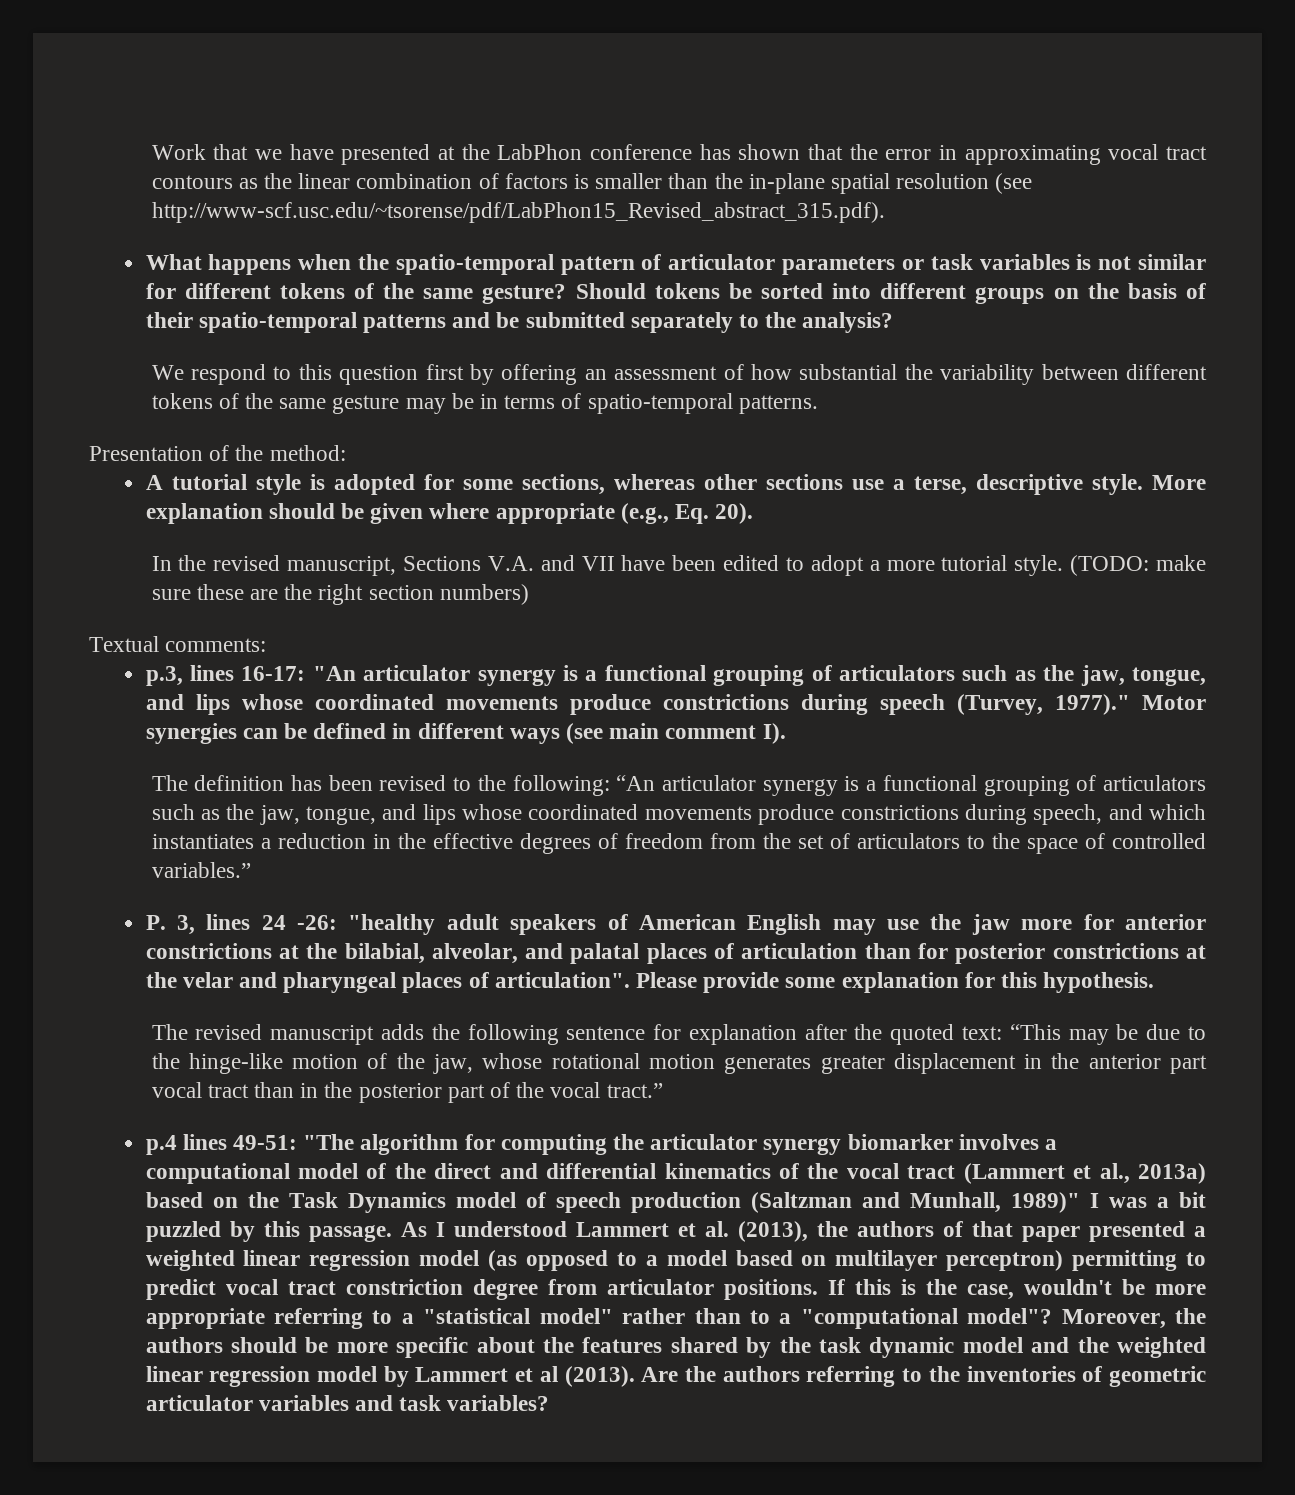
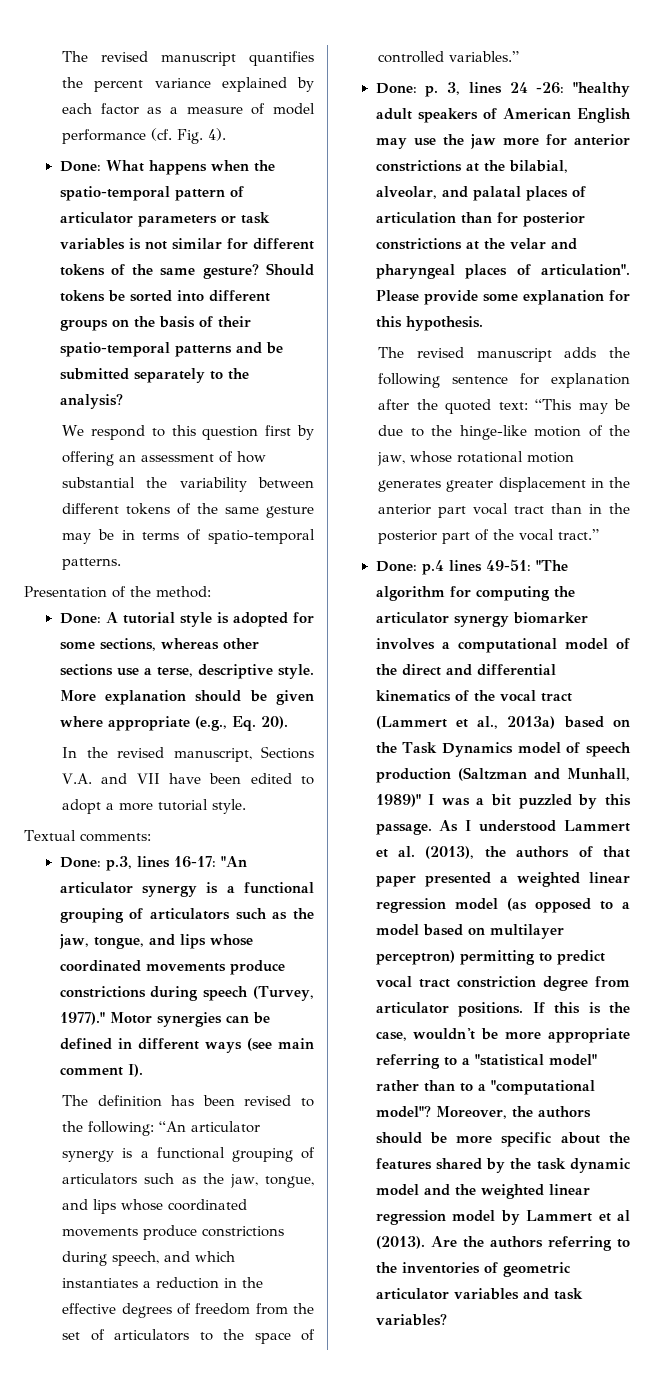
- Work that we have presented at the LabPhon conference has shown that the error in approximating vocal tract contours as the linear combination of factors is smaller than the in-plane spatial resolution (see http://www-scf.usc.edu/~tsorense/pdf/LabPhon15_Revised_abstract_315.pdf).
- What happens when the spatio-temporal pattern of articulator parameters or task variables is not similar for different tokens of the same gesture?
+ The revised manuscript quantifies the percent variance explained by each factor as a measure of model performance (cf. Fig. 4).
+ Done: What happens when the spatio-temporal pattern of articulator parameters or task variables is not similar for different tokens of the same gesture?
- A tutorial style is adopted for some sections, whereas other sections use a terse, descriptive style.
+ Done: A tutorial style is adopted for some sections, whereas other sections use a terse, descriptive style.
- (TODO: make sure these are the right section numbers)
- p.3, lines 16-17: "An articulator synergy is a functional grouping of articulators such as the jaw, tongue, and lips whose coordinated movements produce constrictions during speech (Turvey, 1977)."
+ Done: p.3, lines 16-17: "An articulator synergy is a functional grouping of articulators such as the jaw, tongue, and lips whose coordinated movements produce constrictions during speech (Turvey, 1977)."
- P. 3, lines 24 -26: "healthy adult speakers of American English may use the jaw more for anterior constrictions at the bilabial, alveolar, and palatal places of articulation than for posterior constrictions at the velar and pharyngeal places of articulation".
+ Done: p. 3, lines 24 -26: "healthy adult speakers of American English may use the jaw more for anterior constrictions at the bilabial, alveolar, and palatal places of articulation than for posterior constrictions at the velar and pharyngeal places of articulation".
- p.4 lines 49-51: "The algorithm for computing the articulator synergy biomarker involves a computational model of the direct and differential kinematics of the vocal tract (Lammert et al., 2013a) based on the Task Dynamics model of speech production (Saltzman and Munhall, 1989)" I was a bit puzzled by this passage.
+ Done: p.4 lines 49-51: "The algorithm for computing the articulator synergy biomarker involves a computational model of the direct and differential kinematics of the vocal tract (Lammert et al., 2013a) based on the Task Dynamics model of speech production (Saltzman and Munhall, 1989)" I was a bit puzzled by this passage.

